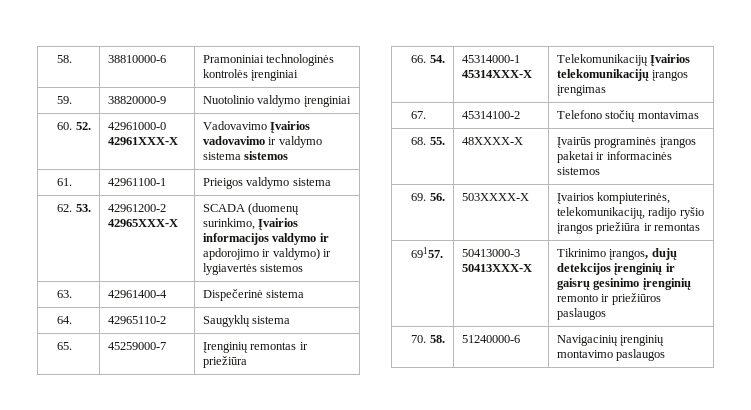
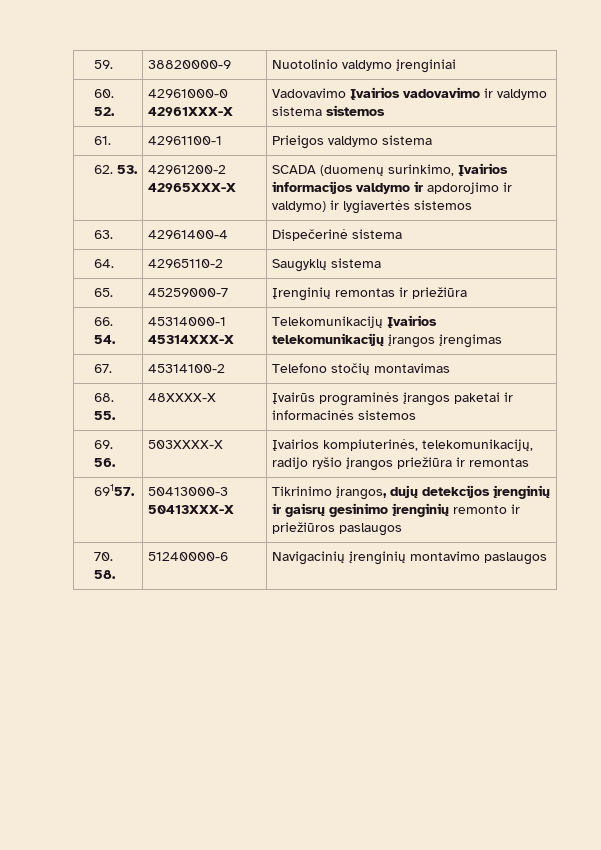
- 58. | 38810000-6 | Pramoniniai technologinės kontrolės įrenginiai

